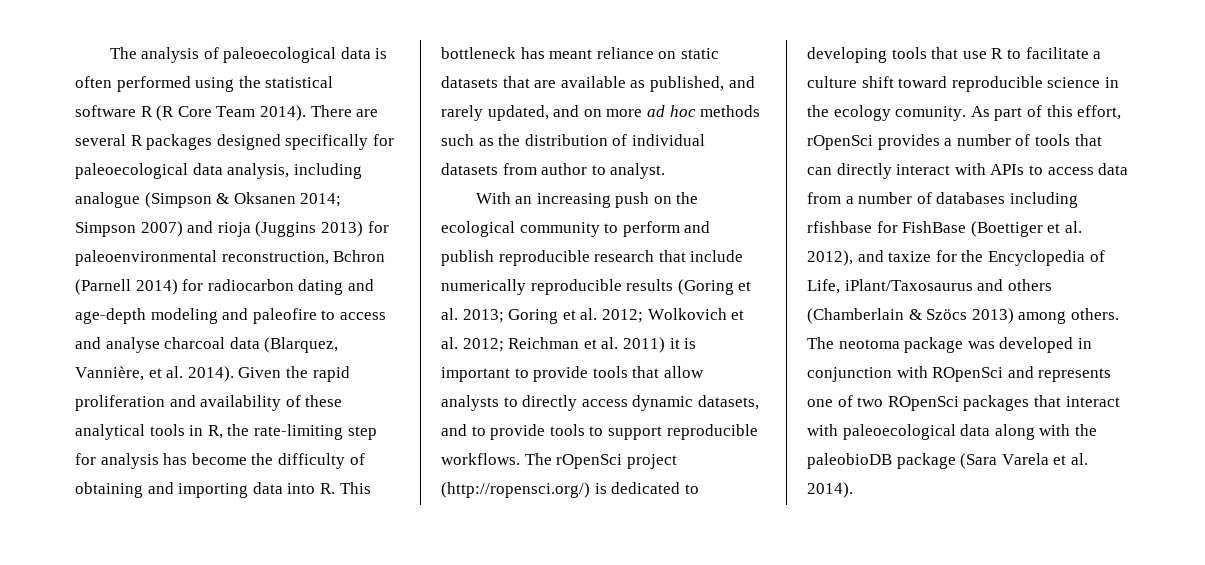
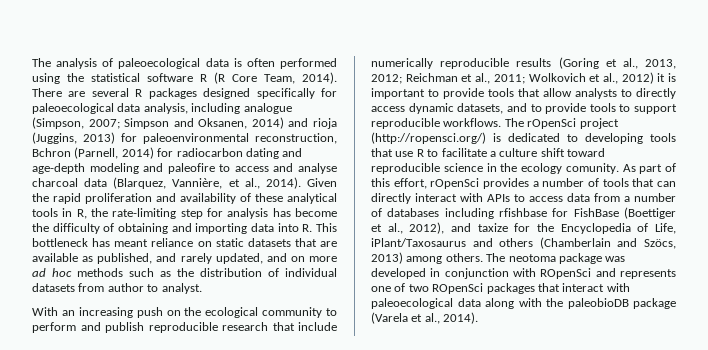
- The analysis of paleoecological data is often performed using the statistical software R (R Core Team 2014).
+ The analysis of paleoecological data is often performed using the statistical software R (R Core Team, 2014).
- There are several R packages designed specifically for paleoecological data analysis, including analogue (Simpson & Oksanen 2014; Simpson 2007) and rioja (Juggins 2013) for paleoenvironmental reconstruction, Bchron (Parnell 2014) for radiocarbon dating and age-depth modeling and paleofire to access and analyse charcoal data (Blarquez, Vannière, et al. 2014).
+ There are several R packages designed specifically for paleoecological data analysis, including analogue (Simpson, 2007; Simpson and Oksanen, 2014) and rioja (Juggins, 2013) for paleoenvironmental reconstruction, Bchron (Parnell, 2014) for radiocarbon dating and age-depth modeling and paleofire to access and analyse charcoal data (Blarquez, Vannière, et al., 2014).
- With an increasing push on the ecological community to perform and publish reproducible research that include numerically reproducible results (Goring et al. 2013; Goring et al. 2012; Wolkovich et al. 2012; Reichman et al. 2011) it is important to provide tools that allow analysts to directly access dynamic datasets, and to provide tools to support reproducible workflows.
+ With an increasing push on the ecological community to perform and publish reproducible research that include numerically reproducible results (Goring et al., 2013, 2012; Reichman et al., 2011; Wolkovich et al., 2012) it is important to provide tools that allow analysts to directly access dynamic datasets, and to provide tools to support reproducible workflows.
- As part of this effort, rOpenSci provides a number of tools that can directly interact with APIs to access data from a number of databases including rfishbase for FishBase (Boettiger et al. 2012), and taxize for the Encyclopedia of Life, iPlant/Taxosaurus and others (Chamberlain & Szöcs 2013) among others.
+ As part of this effort, rOpenSci provides a number of tools that can directly interact with APIs to access data from a number of databases including rfishbase for FishBase (Boettiger et al., 2012), and taxize for the Encyclopedia of Life, iPlant/Taxosaurus and others (Chamberlain and Szöcs, 2013) among others.
- The neotoma package was developed in conjunction with ROpenSci and represents one of two ROpenSci packages that interact with paleoecological data along with the paleobioDB package (Sara Varela et al. 2014).
+ The neotoma package was developed in conjunction with ROpenSci and represents one of two ROpenSci packages that interact with paleoecological data along with the paleobioDB package (Varela et al., 2014).

